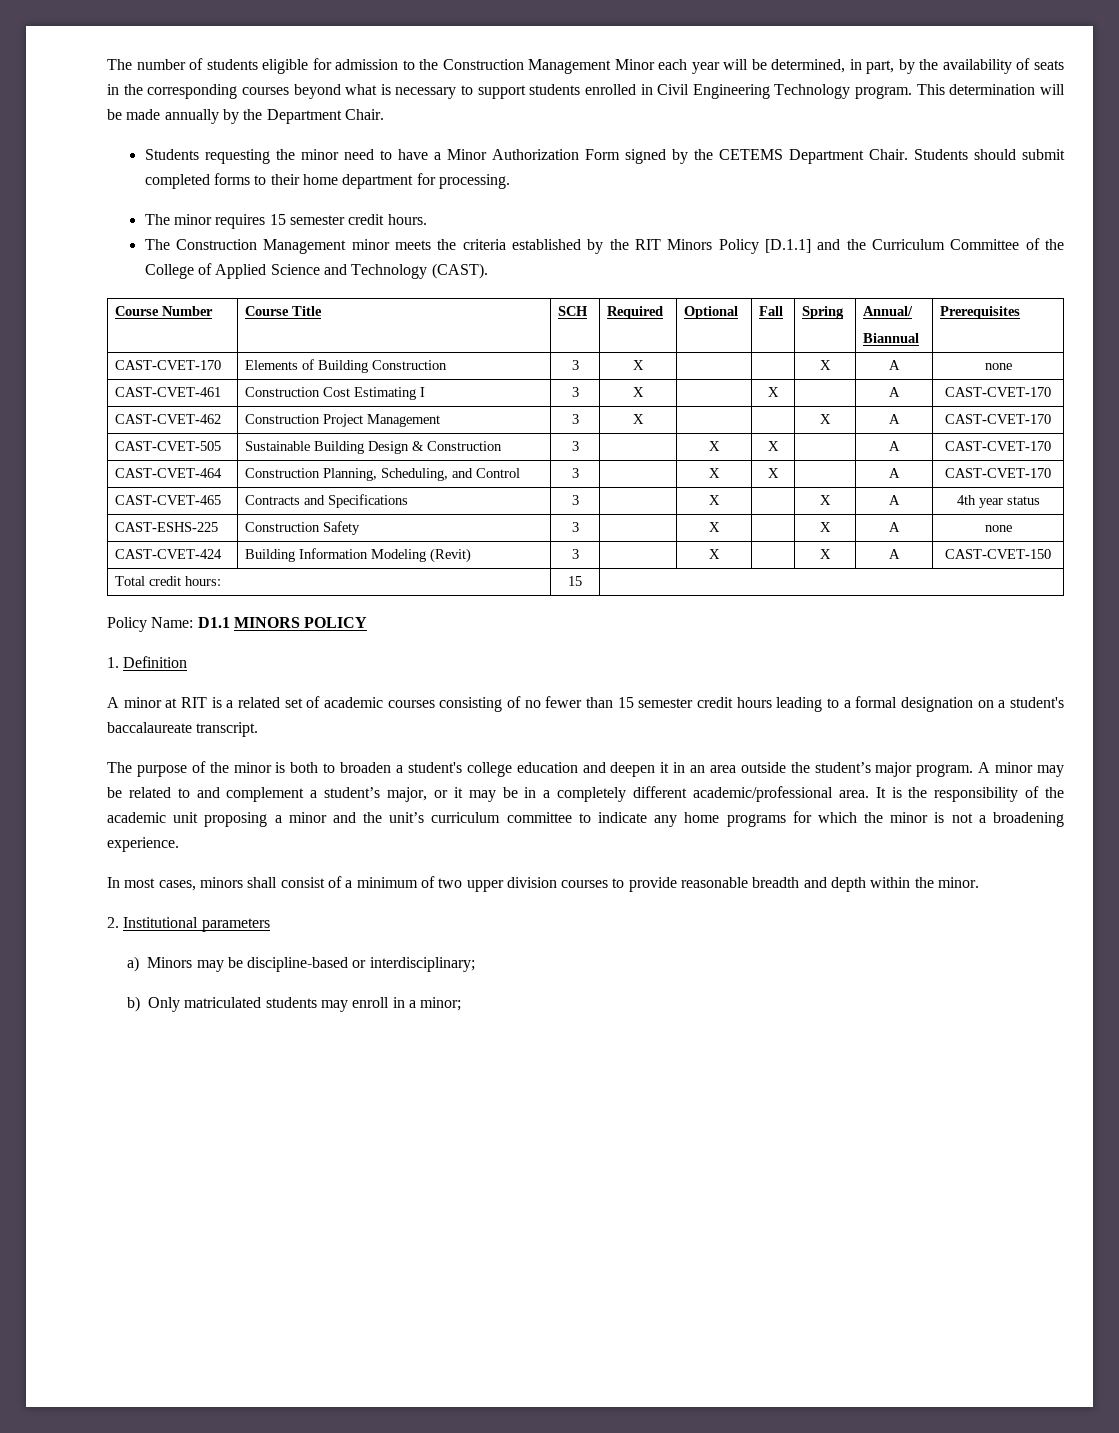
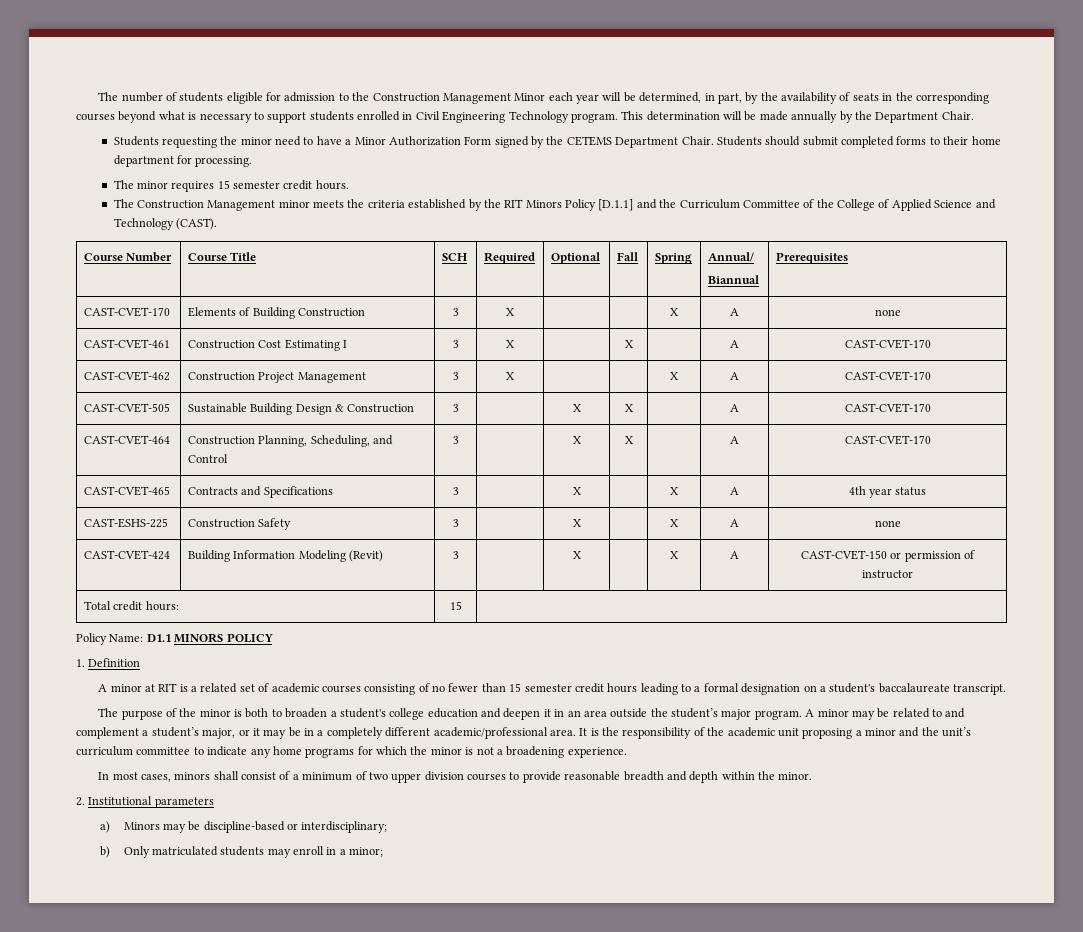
- CAST-CVET-424 | Building Information Modeling (Revit) | 3 | | X | | X | A | CAST-CVET-150
+ CAST-CVET-424 | Building Information Modeling (Revit) | 3 | | X | | X | A | CAST-CVET-150 or permission of instructor

